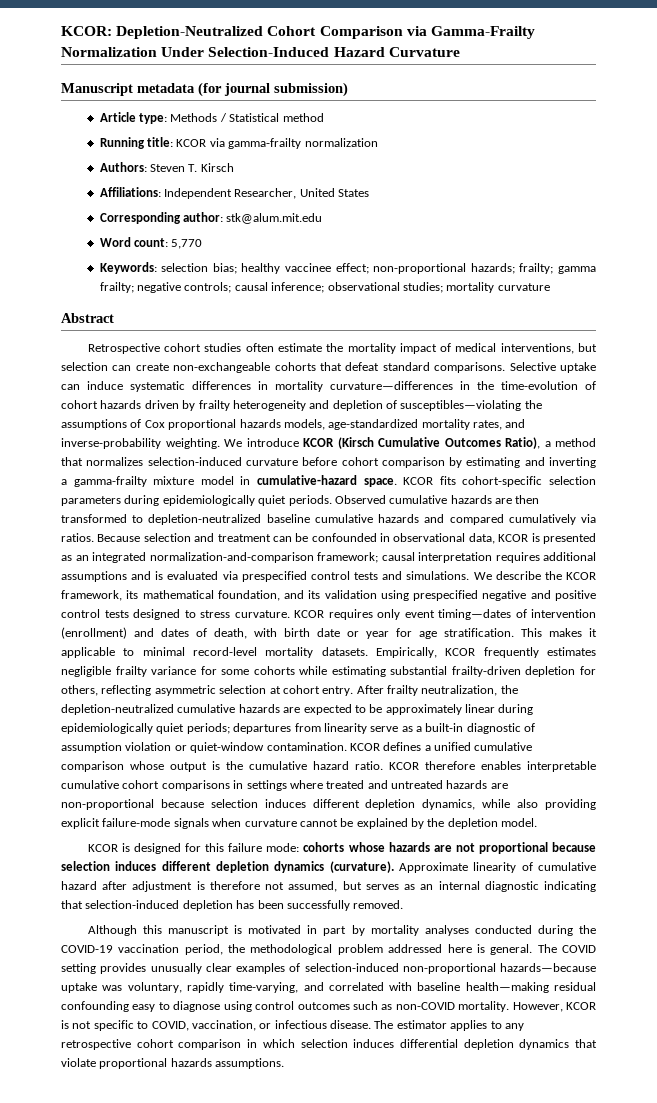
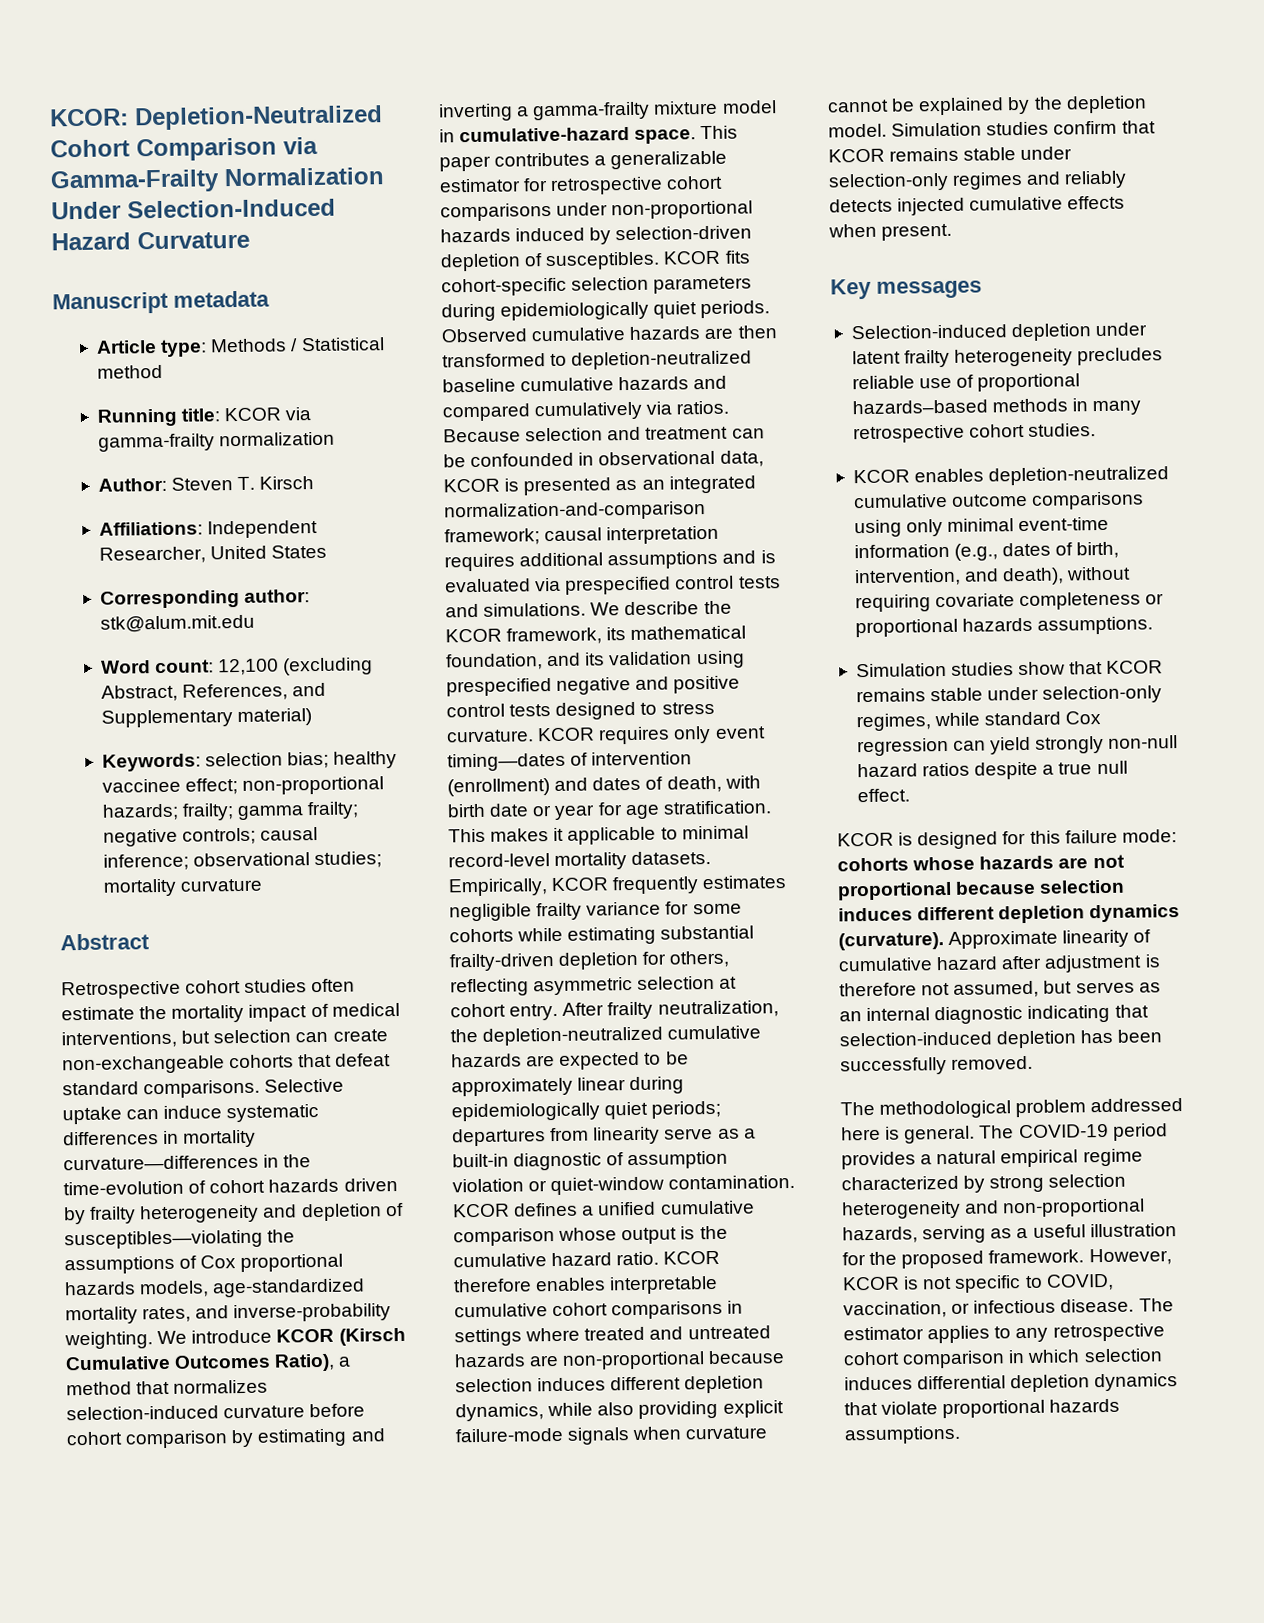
- Manuscript metadata (for journal submission)
+ Manuscript metadata
- Authors: Steven T. Kirsch
+ Author: Steven T. Kirsch
- Word count: 5,770
+ Word count: 12,100 (excluding Abstract, References, and Supplementary material)
+ This paper contributes a generalizable estimator for retrospective cohort comparisons under non-proportional hazards induced by selection-driven depletion of susceptibles.
+ Simulation studies confirm that KCOR remains stable under selection-only regimes and reliably detects injected cumulative effects when present.
+ Key messages
+ Selection-induced depletion under latent frailty heterogeneity precludes reliable use of proportional hazards–based methods in many retrospective cohort studies.
+ KCOR enables depletion-neutralized cumulative outcome comparisons using only minimal event-time information (e.g., dates of birth, intervention, and death), without requiring covariate completeness or proportional hazards assumptions.
+ Simulation studies show that KCOR remains stable under selection-only regimes, while standard Cox regression can yield strongly non-null hazard ratios despite a true null effect.
- Although this manuscript is motivated in part by mortality analyses conducted during the COVID-19 vaccination period, the methodological problem addressed here is general.
+ The methodological problem addressed here is general.
- The COVID setting provides unusually clear examples of selection-induced non-proportional hazards—because uptake was voluntary, rapidly time-varying, and correlated with baseline health—making residual confounding easy to diagnose using control outcomes such as non-COVID mortality.
+ The COVID-19 period provides a natural empirical regime characterized by strong selection heterogeneity and non-proportional hazards, serving as a useful illustration for the proposed framework.

